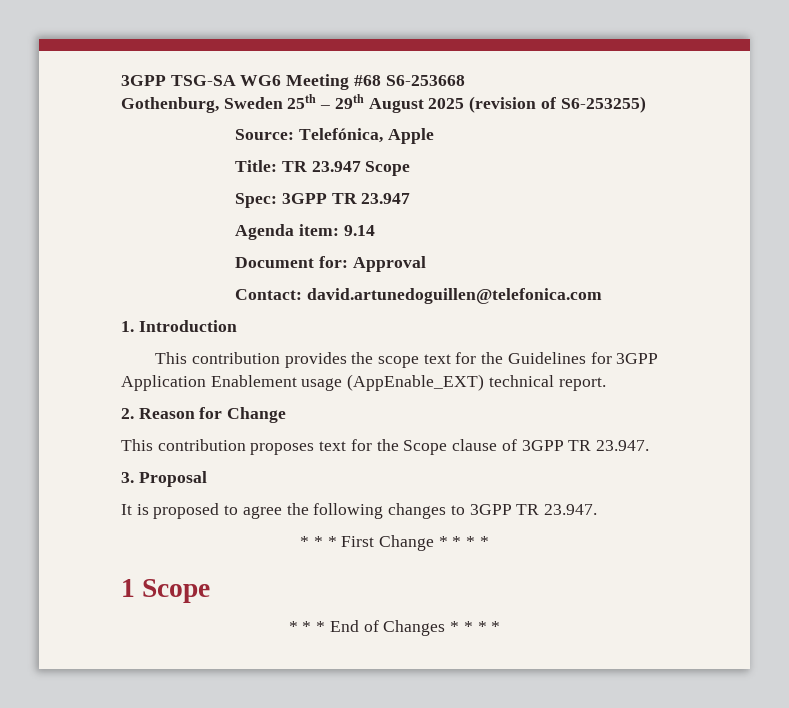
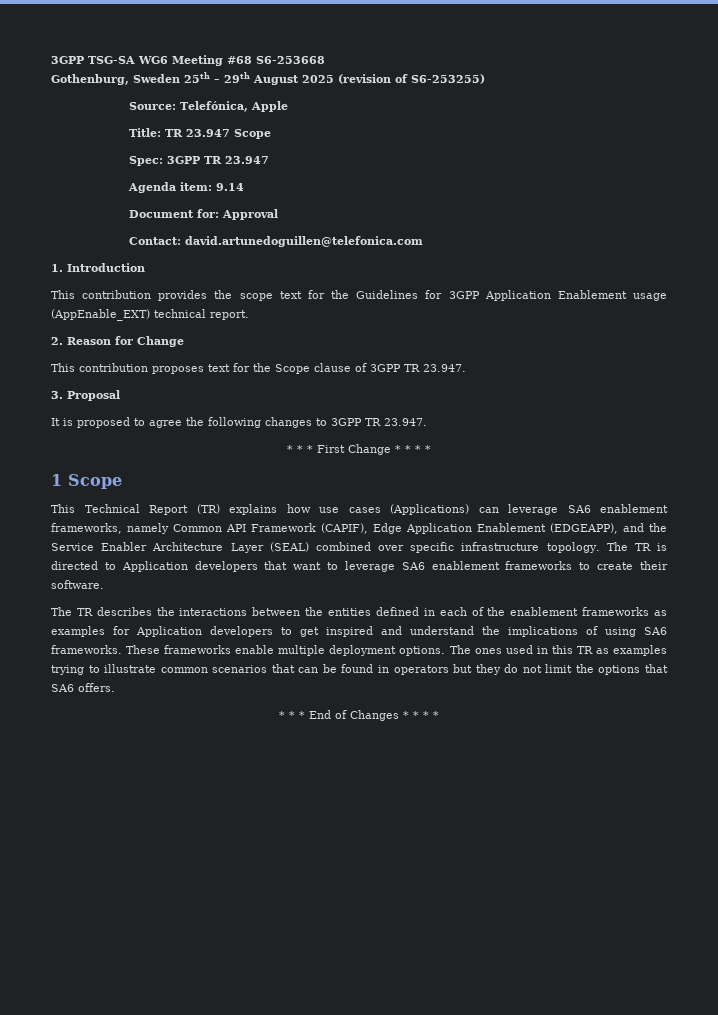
+ This Technical Report (TR) explains how use cases (Applications) can leverage SA6 enablement frameworks, namely Common API Framework (CAPIF), Edge Application Enablement (EDGEAPP), and the Service Enabler Architecture Layer (SEAL) combined over specific infrastructure topology. The TR is directed to Application developers that want to leverage SA6 enablement frameworks to create their software.
+ The TR describes the interactions between the entities defined in each of the enablement frameworks as examples for Application developers to get inspired and understand the implications of using SA6 frameworks. These frameworks enable multiple deployment options. The ones used in this TR as examples trying to illustrate common scenarios that can be found in operators but they do not limit the options that SA6 offers.

